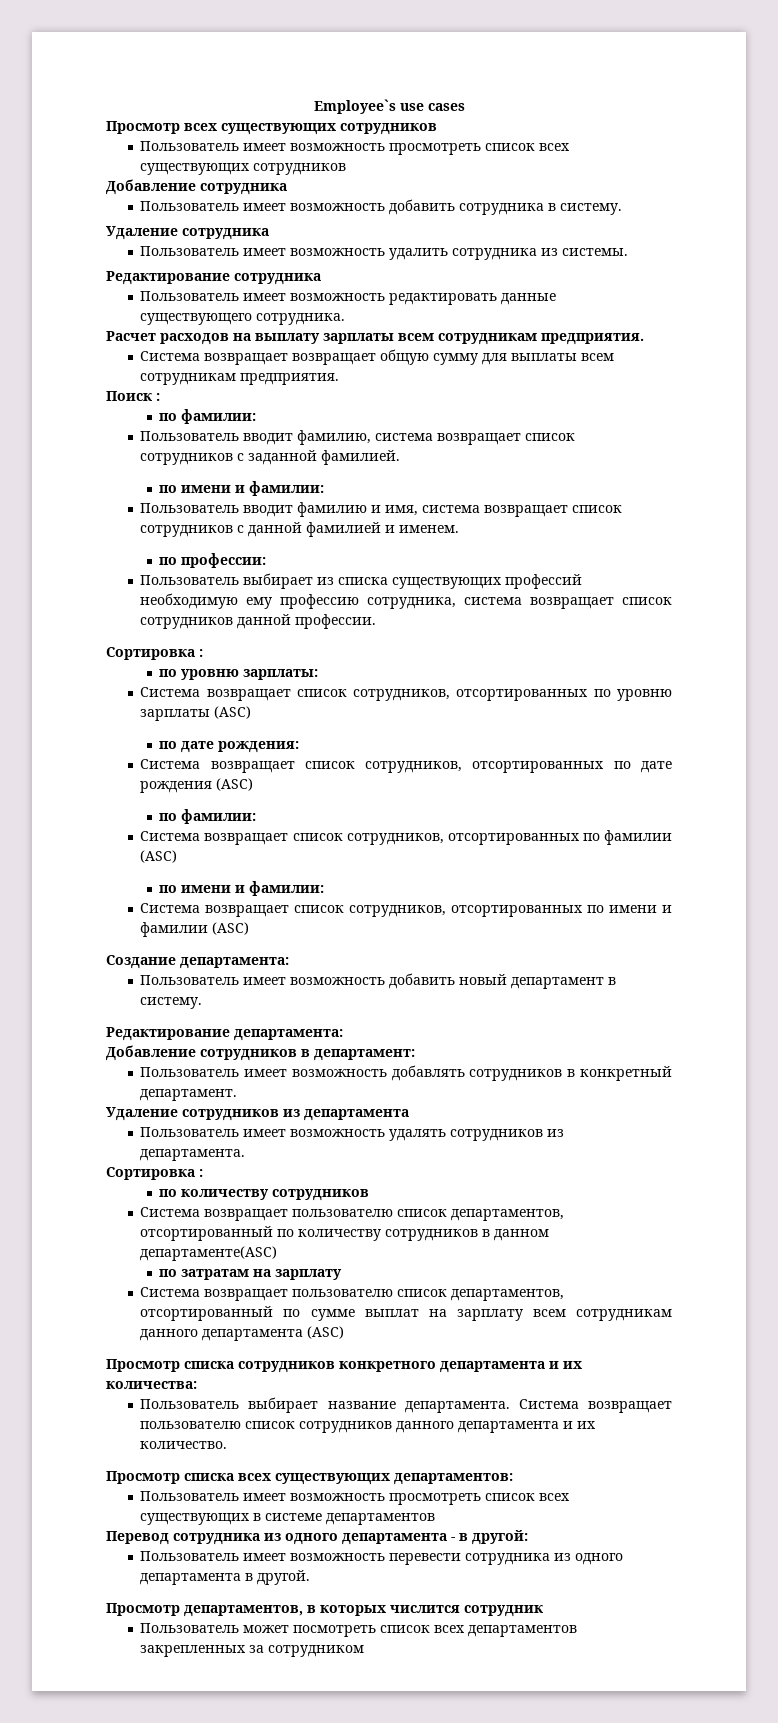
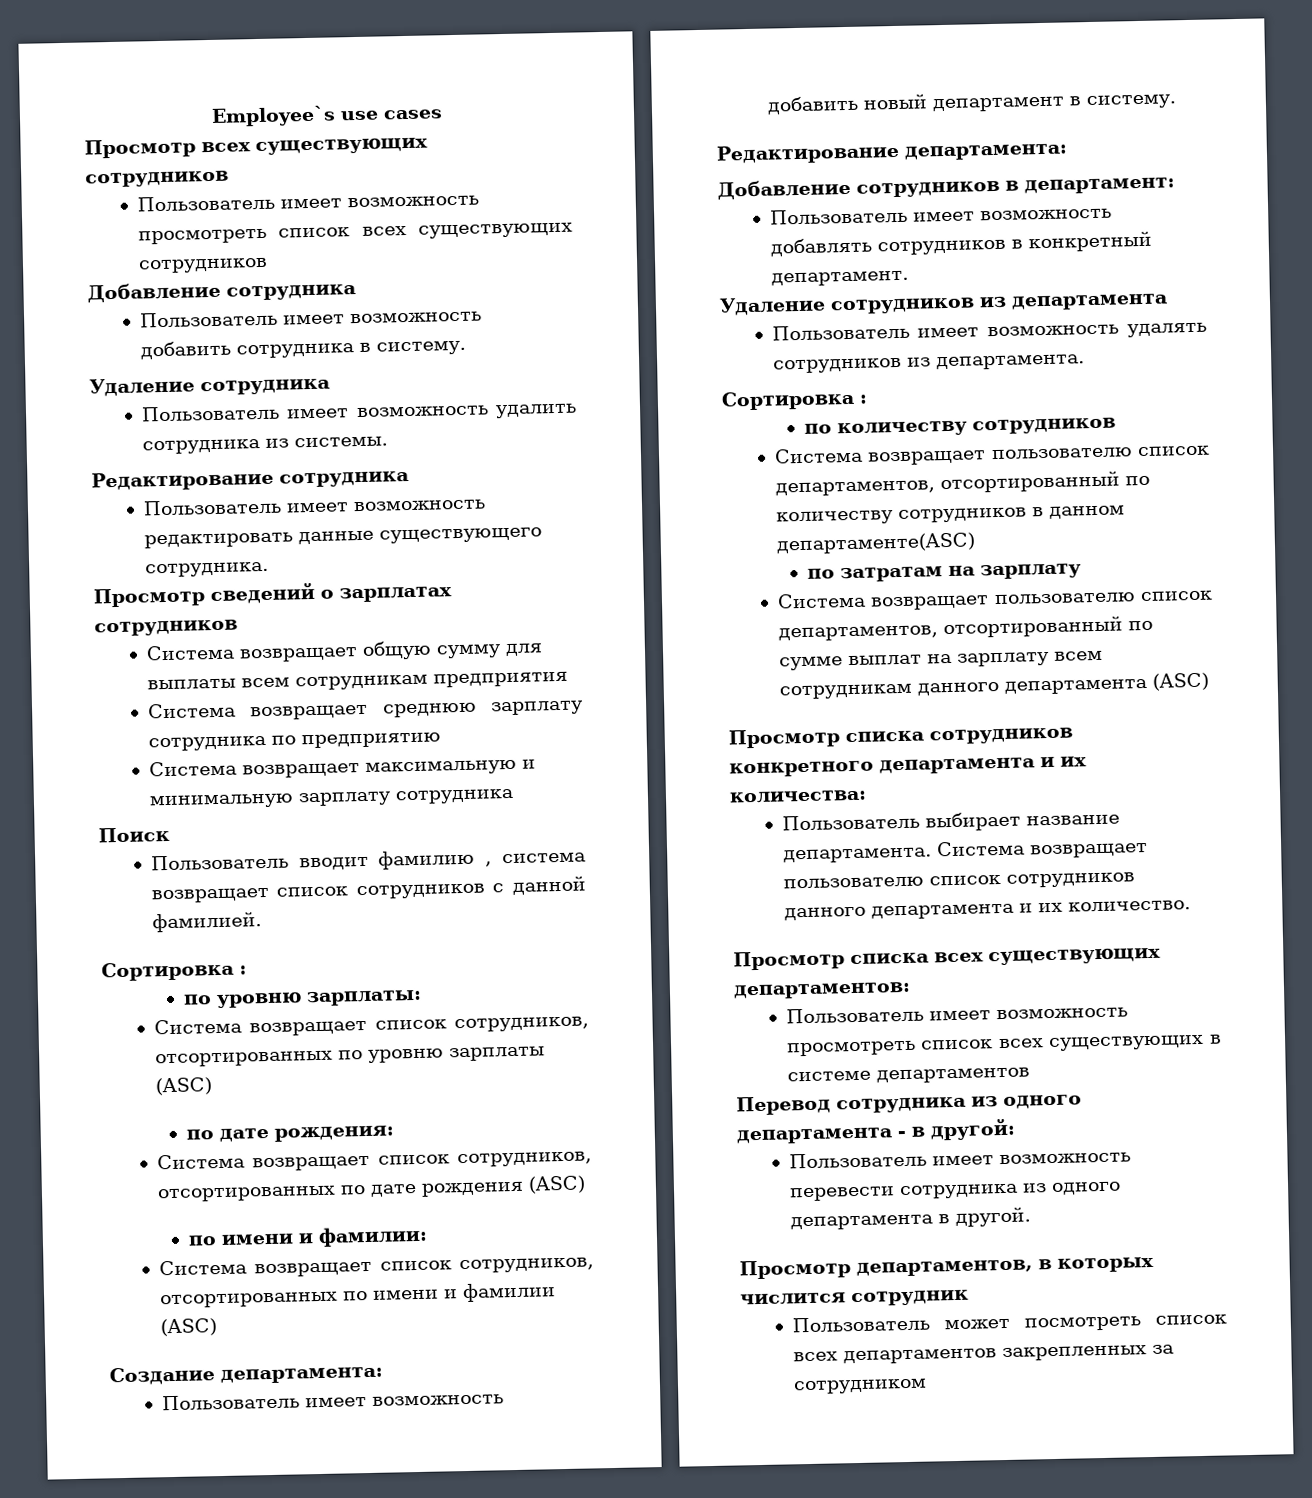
- Расчет расходов на выплату зарплаты всем сотрудникам предприятия.
- Система возвращает возвращает общую сумму для выплаты всем сотрудникам предприятия.
- Поиск :
- по фамилии:
- Пользователь вводит фамилию, система возвращает список сотрудников с заданной фамилией.
- по имени и фамилии:
+ Просмотр сведений о зарплатах сотрудников
+ Система возвращает общую сумму для выплаты всем сотрудникам предприятия
+ Система возвращает среднюю зарплату сотрудника по предприятию
+ Система возвращает максимальную и минимальную зарплату сотрудника
+ Поиск
- Пользователь вводит фамилию и имя, система возвращает список сотрудников с данной фамилией и именем.
- по профессии:
- Пользователь выбирает из списка существующих профессий необходимую ему профессию сотрудника, система возвращает список сотрудников данной профессии.
+ Пользователь вводит фамилию , система возвращает список сотрудников с данной фамилией.
  Система возвращает список сотрудников, отсортированных по дате рождения (ASC)
- по фамилии:
- Система возвращает список сотрудников, отсортированных по фамилии (ASC)

